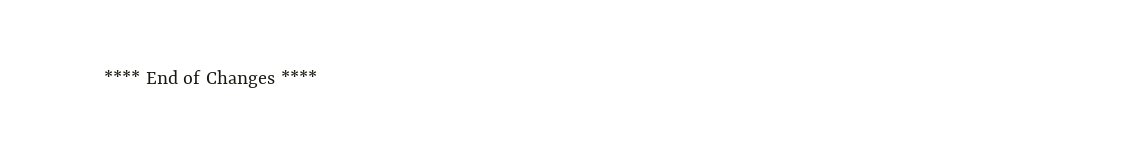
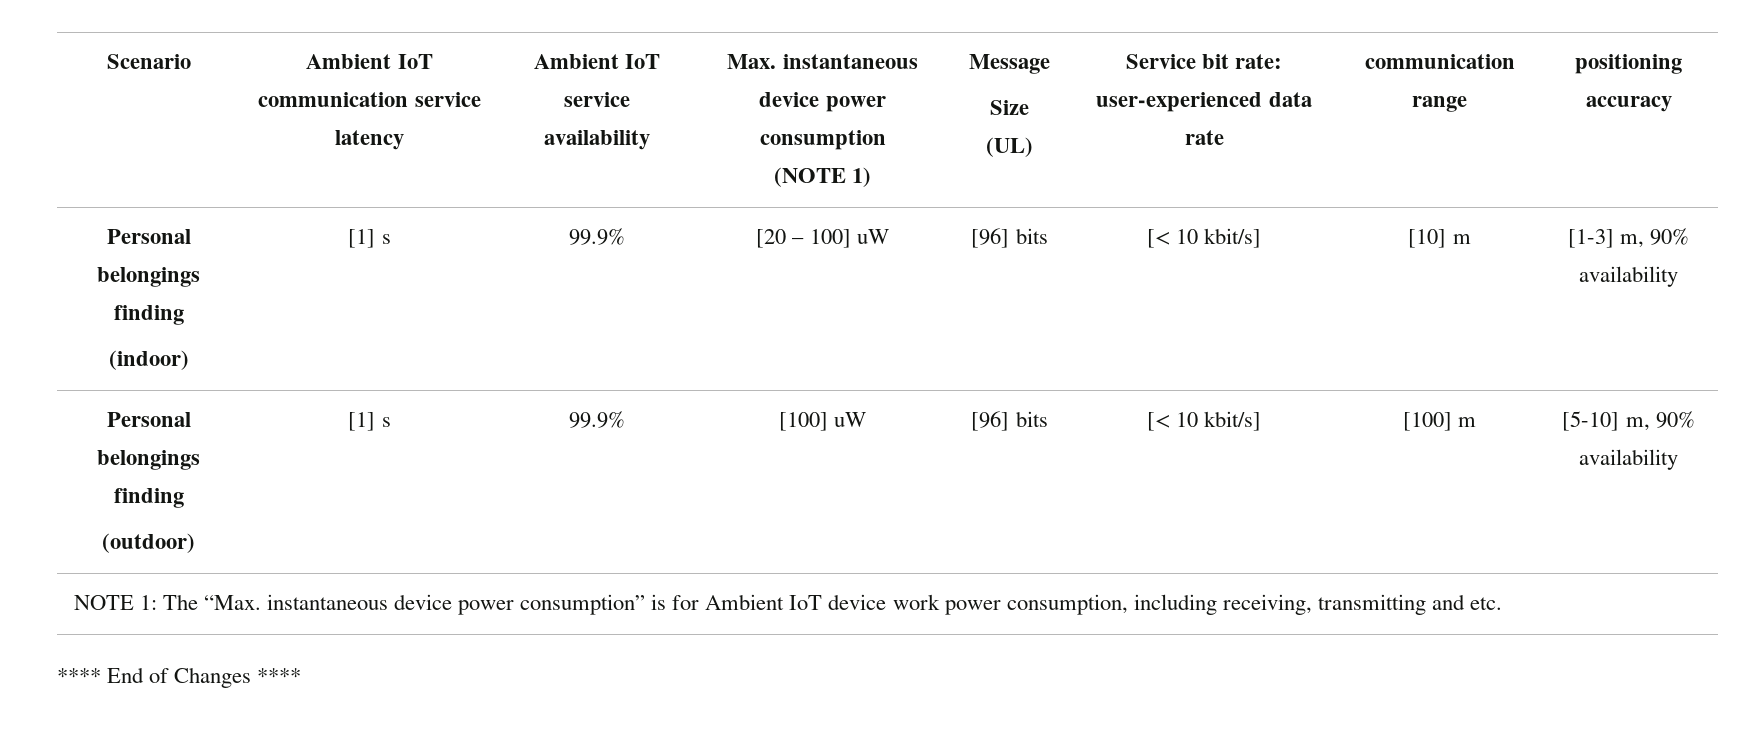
+ Scenario | Ambient IoT communication service latency | Ambient IoT service availability | Max. instantaneous device power consumption
+ (NOTE 1) | Message
+ Size (UL) | Service bit rate: user-experienced data rate | communication range | positioning accuracy
+ Personal belongings finding
+ (indoor) | [1] s | 99.9% | [20 – 100] uW | [96] bits | [< 10 kbit/s] | [10] m | [1-3] m, 90% availability
+ Personal belongings finding
+ (outdoor) | [1] s | 99.9% | [100] uW | [96] bits | [< 10 kbit/s] | [100] m | [5-10] m, 90% availability
+ NOTE 1: The “Max. instantaneous device power consumption” is for Ambient IoT device work power consumption, including receiving, transmitting and etc.

